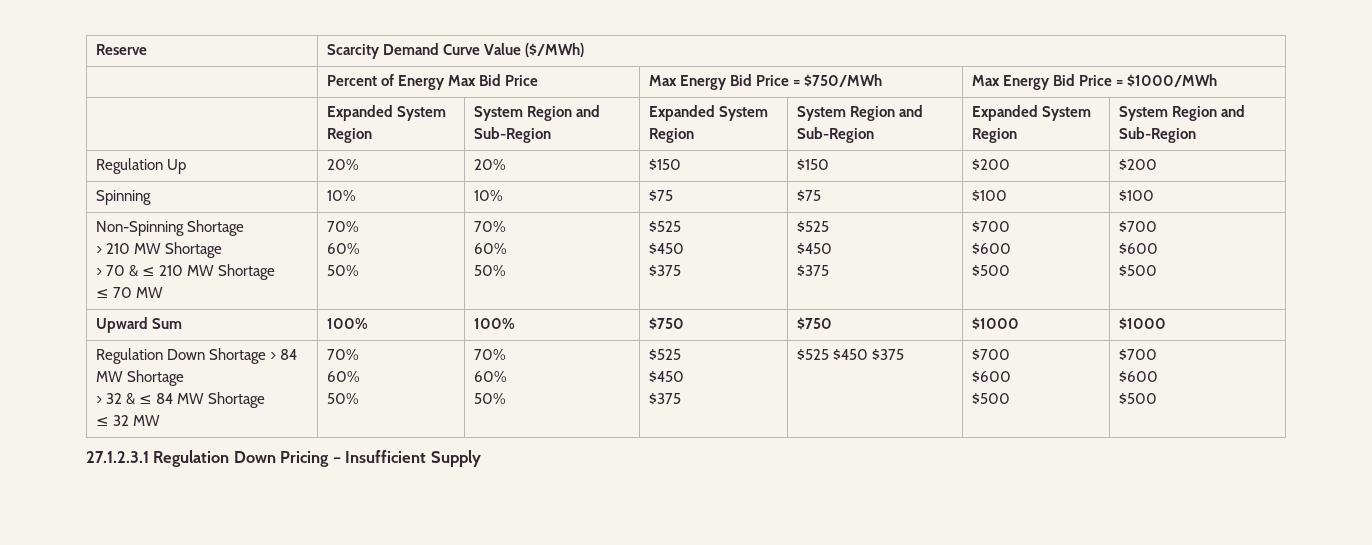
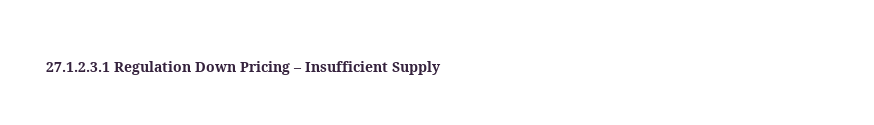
- Reserve | Scarcity Demand Curve Value ($/MWh)
- | Percent of Energy Max Bid Price | Max Energy Bid Price = $750/MWh | Max Energy Bid Price = $1000/MWh
- | Expanded System Region | System Region and Sub-Region | Expanded System Region | System Region and Sub-Region | Expanded System Region | System Region and Sub-Region
- Regulation Up | 20% | 20% | $150 | $150 | $200 | $200
- Spinning | 10% | 10% | $75 | $75 | $100 | $100
- Non-Spinning Shortage
- > 210 MW Shortage
- > 70 & ≤ 210 MW Shortage
- ≤ 70 MW | 70%
- 60%
- 50% | 70%
- 60%
- 50% | $525
- $450
- $375 | $525
- $450
- $375 | $700
- $600
- $500 | $700
- $600
- $500
- Upward Sum | 100% | 100% | $750 | $750 | $1000 | $1000
- Regulation Down Shortage > 84 MW Shortage
- > 32 & ≤ 84 MW Shortage
- ≤ 32 MW | 70%
- 60%
- 50% | 70%
- 60%
- 50% | $525
- $450
- $375 | $525 $450 $375 | $700
- $600
- $500 | $700
- $600
- $500

